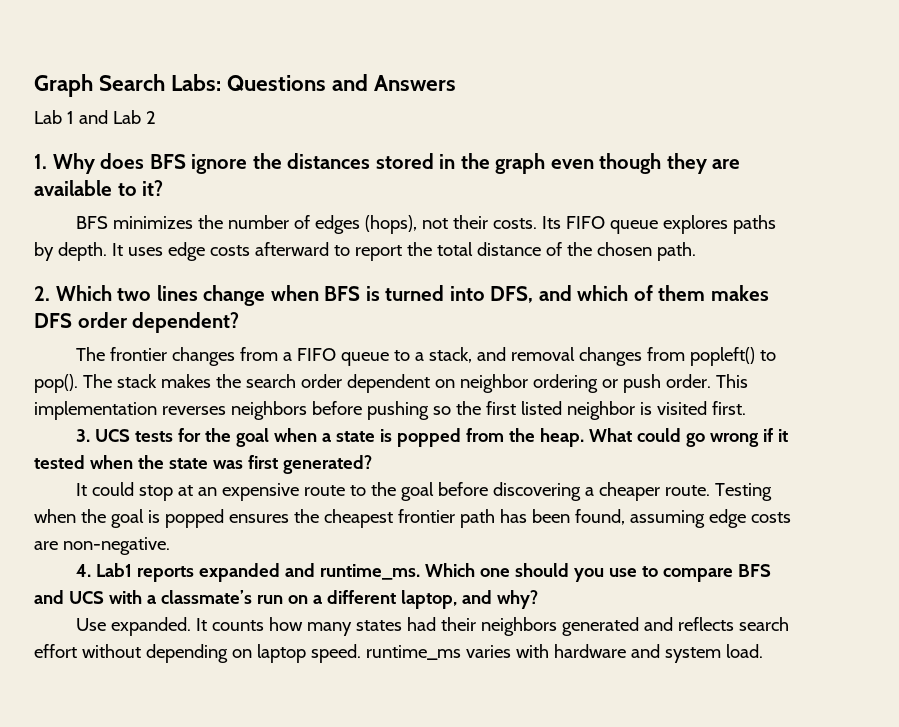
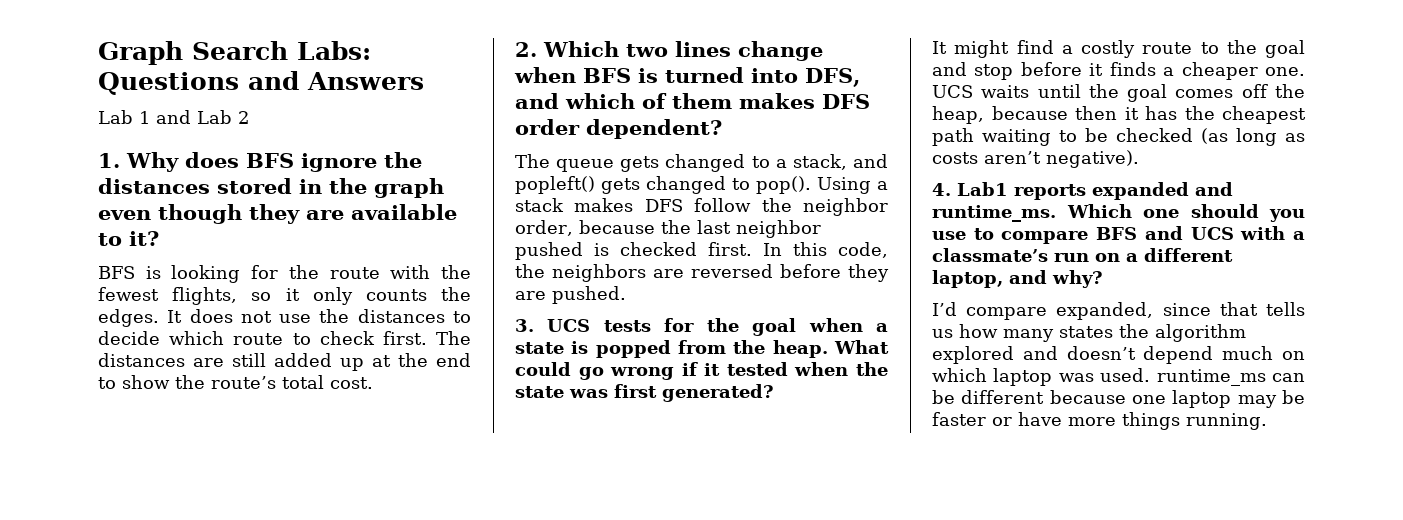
- BFS minimizes the number of edges (hops), not their costs. Its FIFO queue explores paths by depth. It uses edge costs afterward to report the total distance of the chosen path.
+ BFS is looking for the route with the fewest flights, so it only counts the edges. It does not use the distances to decide which route to check first. The distances are still added up at the end to show the route’s total cost.
- The frontier changes from a FIFO queue to a stack, and removal changes from popleft() to pop(). The stack makes the search order dependent on neighbor ordering or push order. This implementation reverses neighbors before pushing so the first listed neighbor is visited first.
+ The queue gets changed to a stack, and popleft() gets changed to pop(). Using a stack makes DFS follow the neighbor order, because the last neighbor pushed is checked first. In this code, the neighbors are reversed before they are pushed.
- It could stop at an expensive route to the goal before discovering a cheaper route. Testing when the goal is popped ensures the cheapest frontier path has been found, assuming edge costs are non-negative.
+ It might find a costly route to the goal and stop before it finds a cheaper one. UCS waits until the goal comes off the heap, because then it has the cheapest path waiting to be checked (as long as costs aren’t negative).
- Use expanded. It counts how many states had their neighbors generated and reflects search effort without depending on laptop speed. runtime_ms varies with hardware and system load.
+ I’d compare expanded, since that tells us how many states the algorithm explored and doesn’t depend much on which laptop was used. runtime_ms can be different because one laptop may be faster or have more things running.

